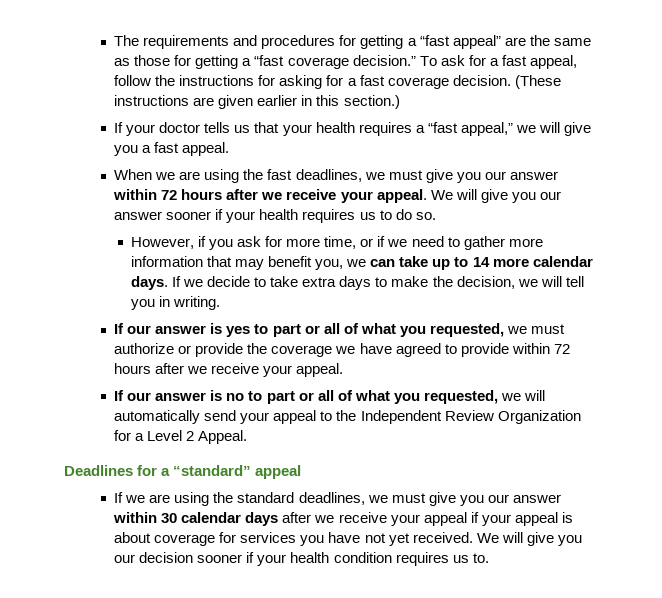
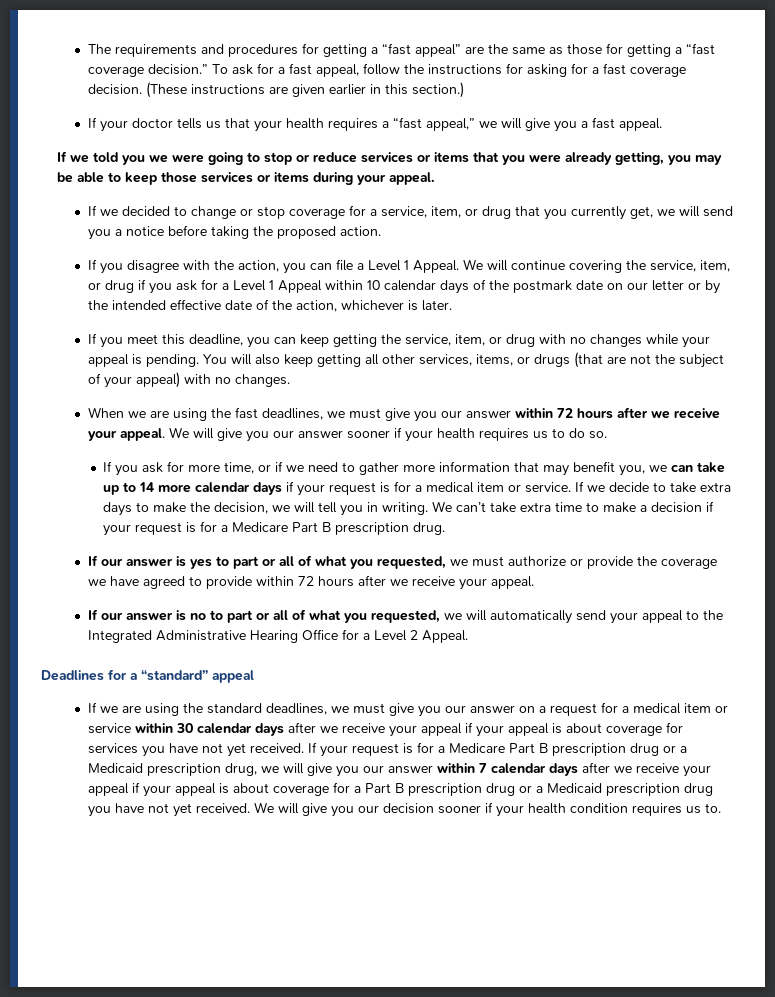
+ If we told you we were going to stop or reduce services or items that you were already getting, you may be able to keep those services or items during your appeal.
+ If we decided to change or stop coverage for a service, item, or drug that you currently get, we will send you a notice before taking the proposed action.
+ If you disagree with the action, you can file a Level 1 Appeal. We will continue covering the service, item, or drug if you ask for a Level 1 Appeal within 10 calendar days of the postmark date on our letter or by the intended effective date of the action, whichever is later.
+ If you meet this deadline, you can keep getting the service, item, or drug with no changes while your appeal is pending. You will also keep getting all other services, items, or drugs (that are not the subject of your appeal) with no changes.
- However, if you ask for more time, or if we need to gather more information that may benefit you, we can take up to 14 more calendar days.
+ If you ask for more time, or if we need to gather more information that may benefit you, we can take up to 14 more calendar days if your request is for a medical item or service.
+ We can’t take extra time to make a decision if your request is for a Medicare Part B prescription drug.
- If our answer is no to part or all of what you requested, we will automatically send your appeal to the Independent Review Organization for a Level 2 Appeal.
+ If our answer is no to part or all of what you requested, we will automatically send your appeal to the Integrated Administrative Hearing Office for a Level 2 Appeal.
- If we are using the standard deadlines, we must give you our answer within 30 calendar days after we receive your appeal if your appeal is about coverage for services you have not yet received.
+ If we are using the standard deadlines, we must give you our answer on a request for a medical item or service within 30 calendar days after we receive your appeal if your appeal is about coverage for services you have not yet received.
+ If your request is for a Medicare Part B prescription drug or a Medicaid prescription drug, we will give you our answer within 7 calendar days after we receive your appeal if your appeal is about coverage for a Part B prescription drug or a Medicaid prescription drug you have not yet received.

